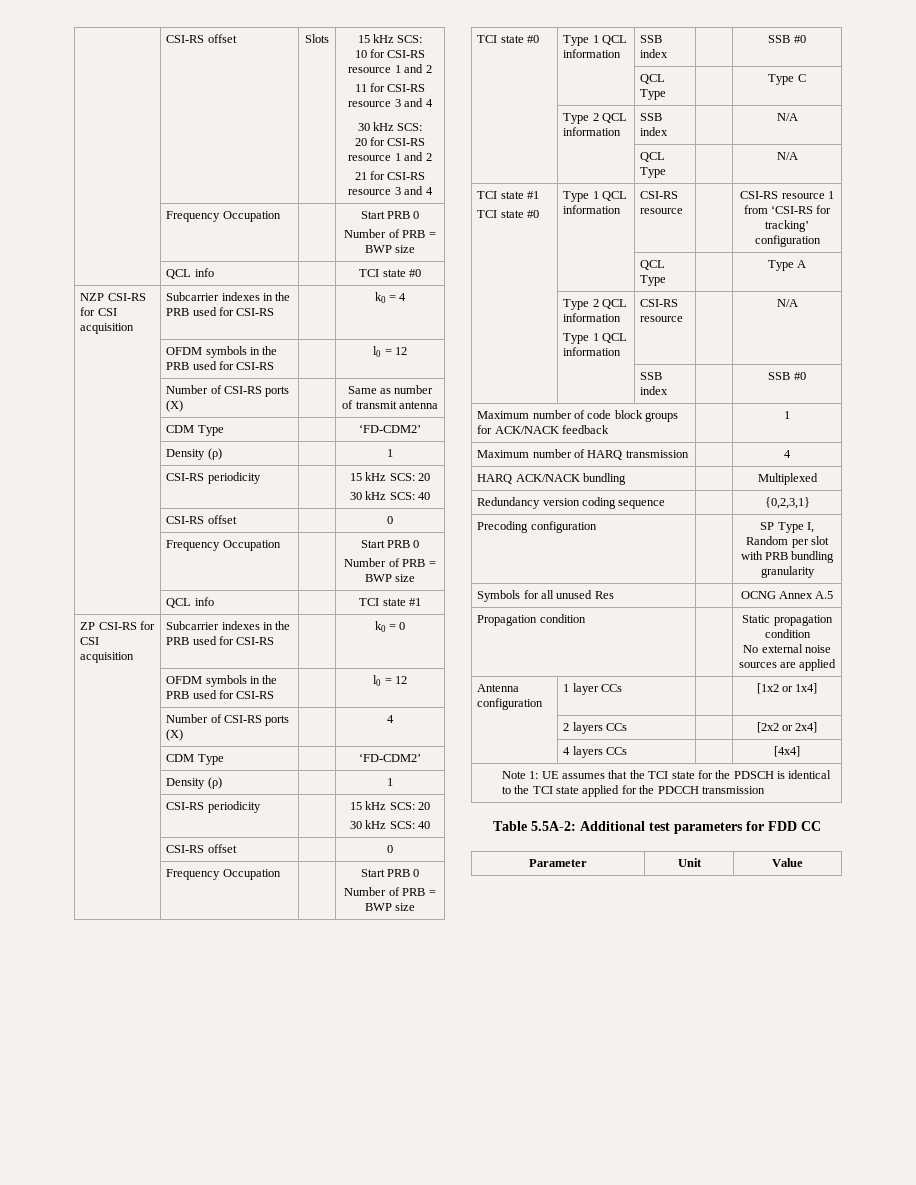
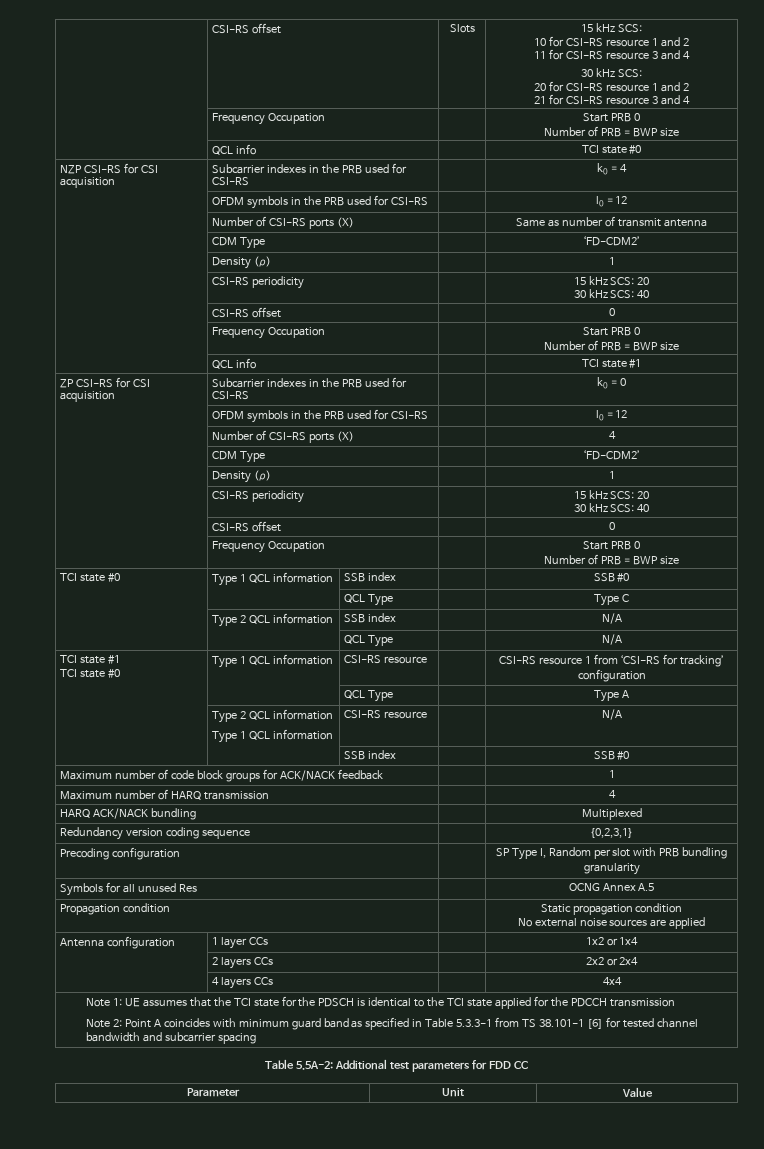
- Antenna configuration | 1 layer CCs | | [1x2 or 1x4]
+ Antenna configuration | 1 layer CCs | | 1x2 or 1x4
- | 2 layers CCs | | [2x2 or 2x4]
+ | 2 layers CCs | | 2x2 or 2x4
- | 4 layers CCs | | [4x4]
+ | 4 layers CCs | | 4x4
+ Note 2: Point A coincides with minimum guard band as specified in Table 5.3.3-1 from TS 38.101-1 [6] for tested channel bandwidth and subcarrier spacing

